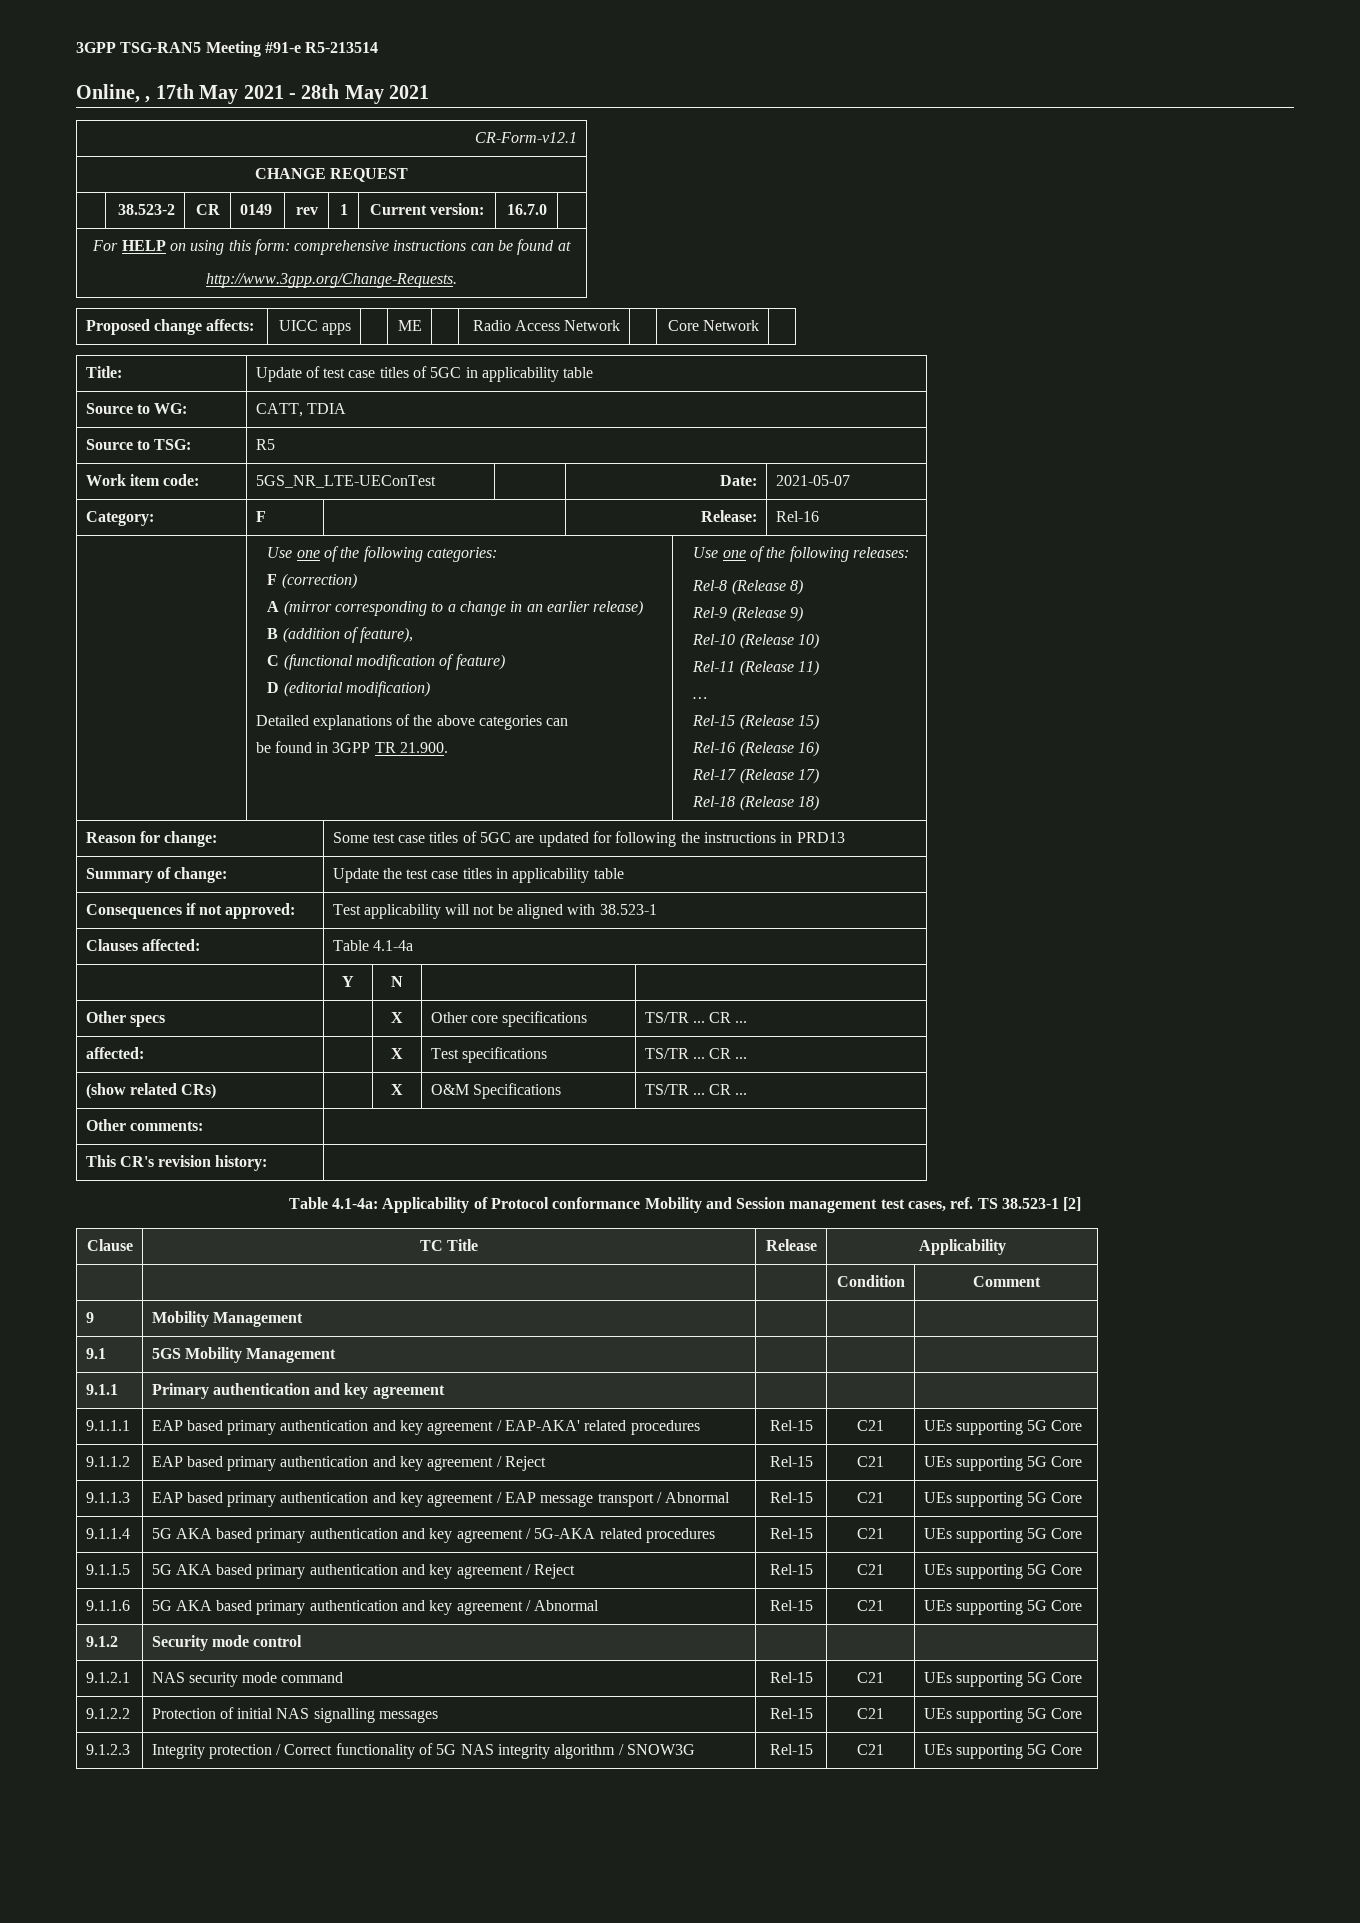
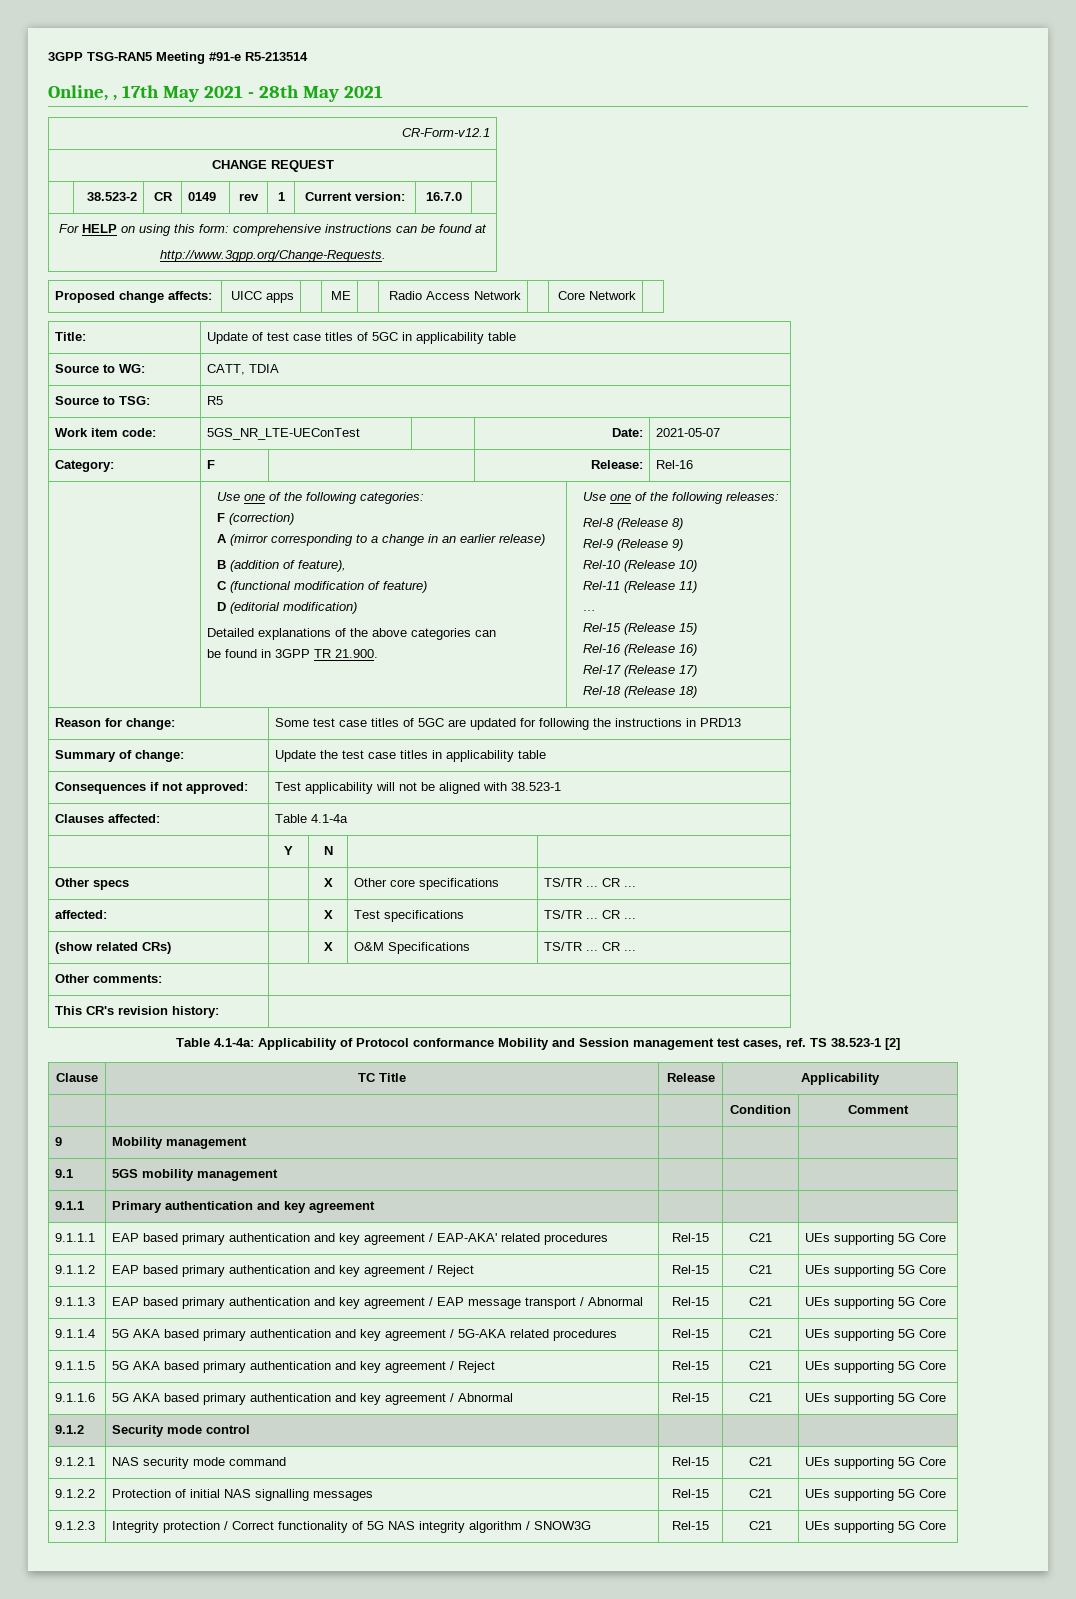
- 9 | Mobility Management | | |
+ 9 | Mobility management | | |
- 9.1 | 5GS Mobility Management | | |
+ 9.1 | 5GS mobility management | | |

